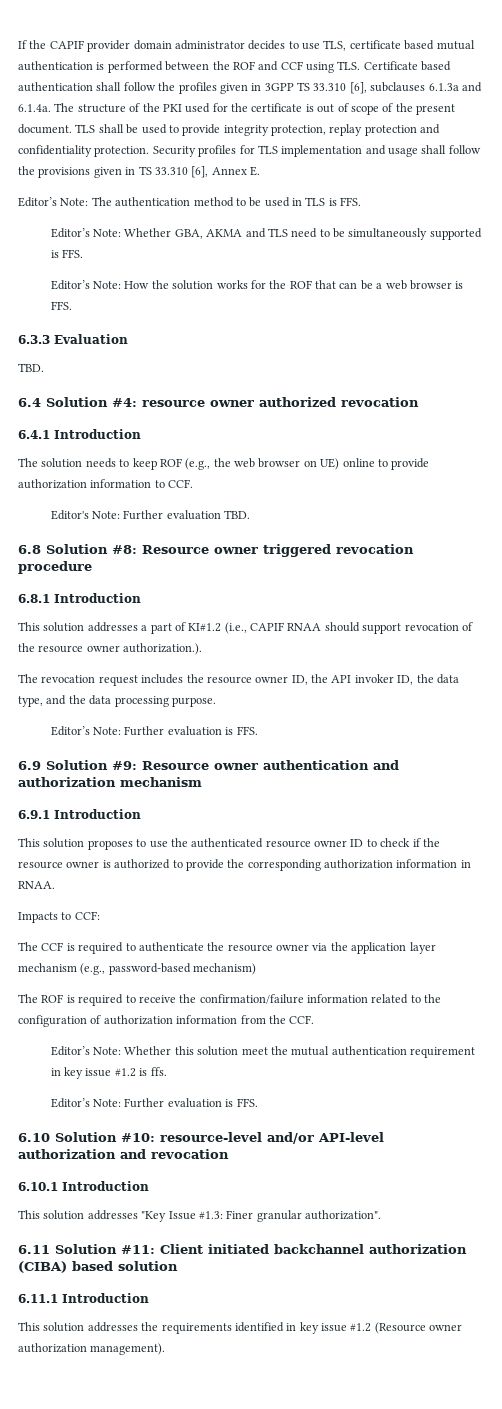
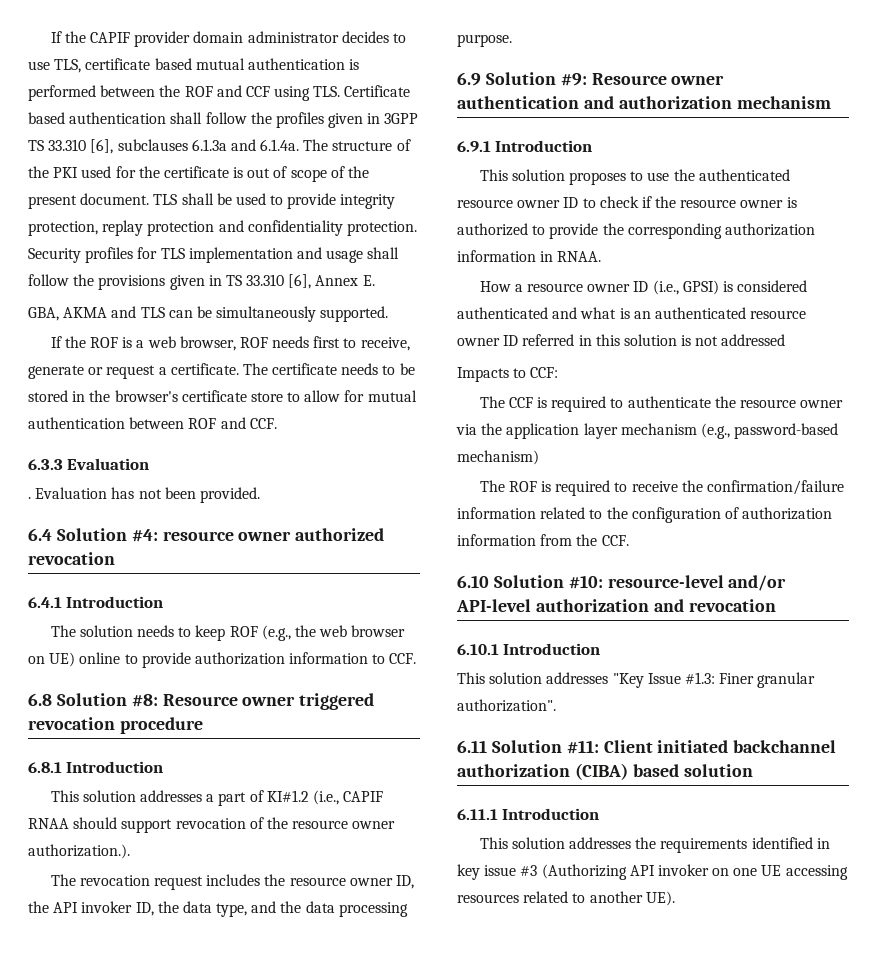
- Editor’s Note: The authentication method to be used in TLS is FFS.
- Editor’s Note: Whether GBA, AKMA and TLS need to be simultaneously supported is FFS.
- Editor’s Note: How the solution works for the ROF that can be a web browser is FFS.
+ GBA, AKMA and TLS can be simultaneously supported.
+ If the ROF is a web browser, ROF needs first to receive, generate or request a certificate. The certificate needs to be stored in the browser's certificate store to allow for mutual authentication between ROF and CCF.
  6.3.3 Evaluation
- TBD.
+ . Evaluation has not been provided.
- Editor's Note: Further evaluation TBD.
  The revocation request includes the resource owner ID, the API invoker ID, the data type, and the data processing purpose.
- Editor’s Note: Further evaluation is FFS.
+ How a resource owner ID (i.e., GPSI) is considered authenticated and what is an authenticated resource owner ID referred in this solution is not addressed
- Editor’s Note: Whether this solution meet the mutual authentication requirement in key issue #1.2 is ffs.
- Editor’s Note: Further evaluation is FFS.
- This solution addresses the requirements identified in key issue #1.2 (Resource owner authorization management).
+ This solution addresses the requirements identified in key issue #3 (Authorizing API invoker on one UE accessing resources related to another UE).

